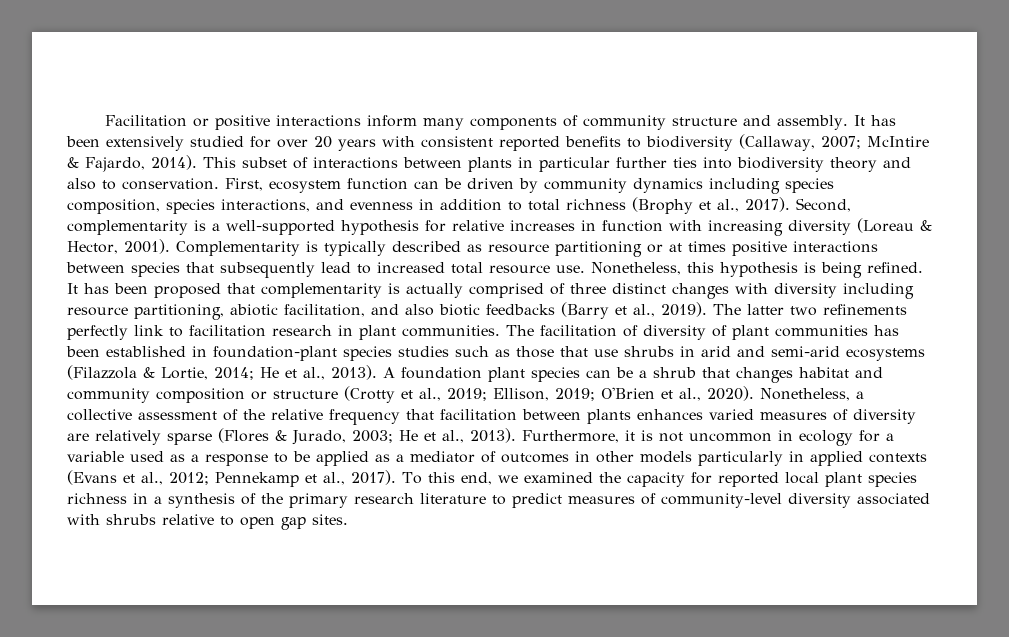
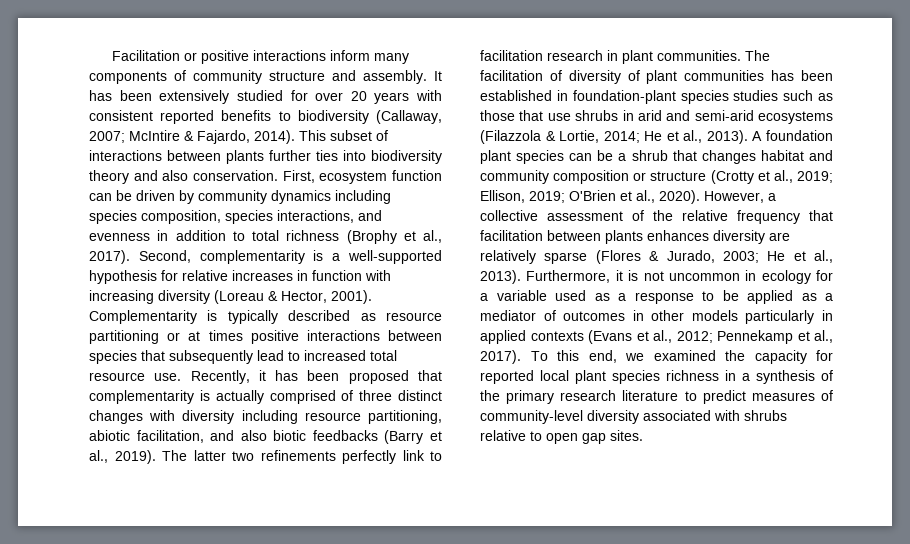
- This subset of interactions between plants in particular further ties into biodiversity theory and also to conservation.
+ This subset of interactions between plants further ties into biodiversity theory and also conservation.
- Nonetheless, this hypothesis is being refined. It has been proposed that complementarity is actually comprised of three distinct changes with diversity including resource partitioning, abiotic facilitation, and also biotic feedbacks (Barry et al., 2019).
+ Recently, it has been proposed that complementarity is actually comprised of three distinct changes with diversity including resource partitioning, abiotic facilitation, and also biotic feedbacks (Barry et al., 2019).
- Nonetheless, a collective assessment of the relative frequency that facilitation between plants enhances varied measures of diversity are relatively sparse (Flores & Jurado, 2003; He et al., 2013).
+ However, a collective assessment of the relative frequency that facilitation between plants enhances diversity are relatively sparse (Flores & Jurado, 2003; He et al., 2013).

